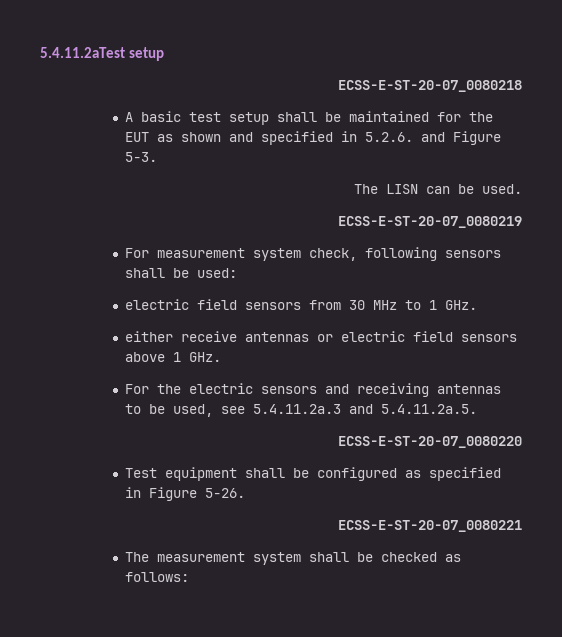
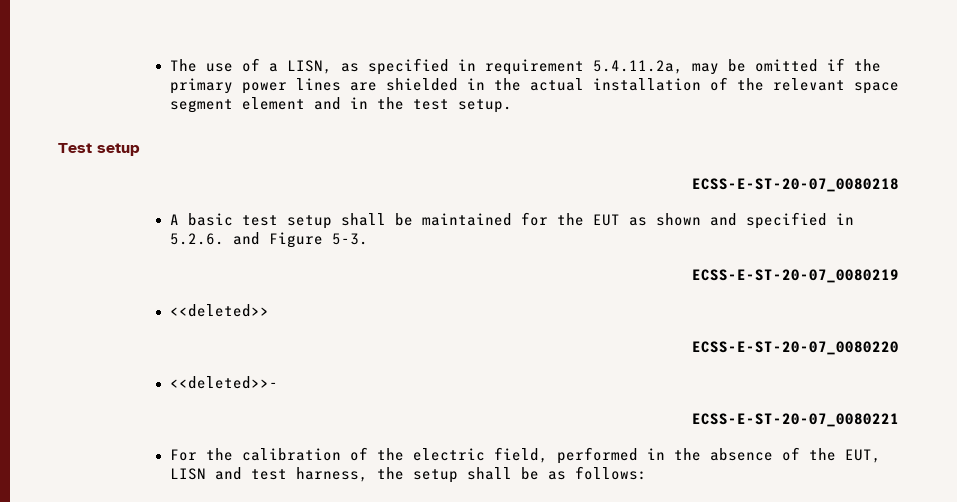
- 5.4.11.2aTest setup
+ The use of a LISN, as specified in requirement 5.4.11.2a, may be omitted if the primary power lines are shielded in the actual installation of the relevant space segment element and in the test setup.
+ Test setup
- The LISN can be used.
  ECSS-E-ST-20-07_0080219
- For measurement system check, following sensors shall be used:
- electric field sensors from 30 MHz to 1 GHz.
- either receive antennas or electric field sensors above 1 GHz.
- For the electric sensors and receiving antennas to be used, see 5.4.11.2a.3 and 5.4.11.2a.5.
+ <<deleted>>
  ECSS-E-ST-20-07_0080220
- Test equipment shall be configured as specified in Figure 5-26.
+ <<deleted>>-
  ECSS-E-ST-20-07_0080221
- The measurement system shall be checked as follows:
+ For the calibration of the electric field, performed in the absence of the EUT, LISN and test harness, the setup shall be as follows:

